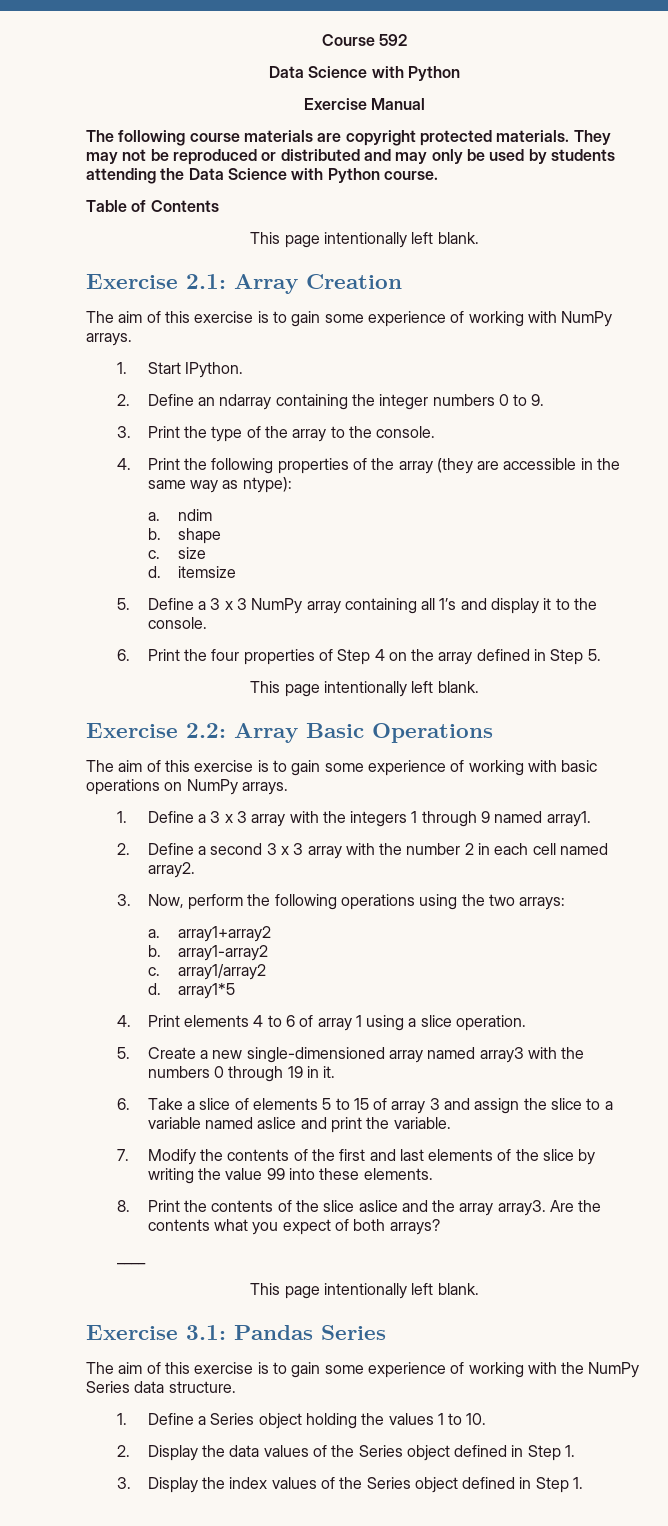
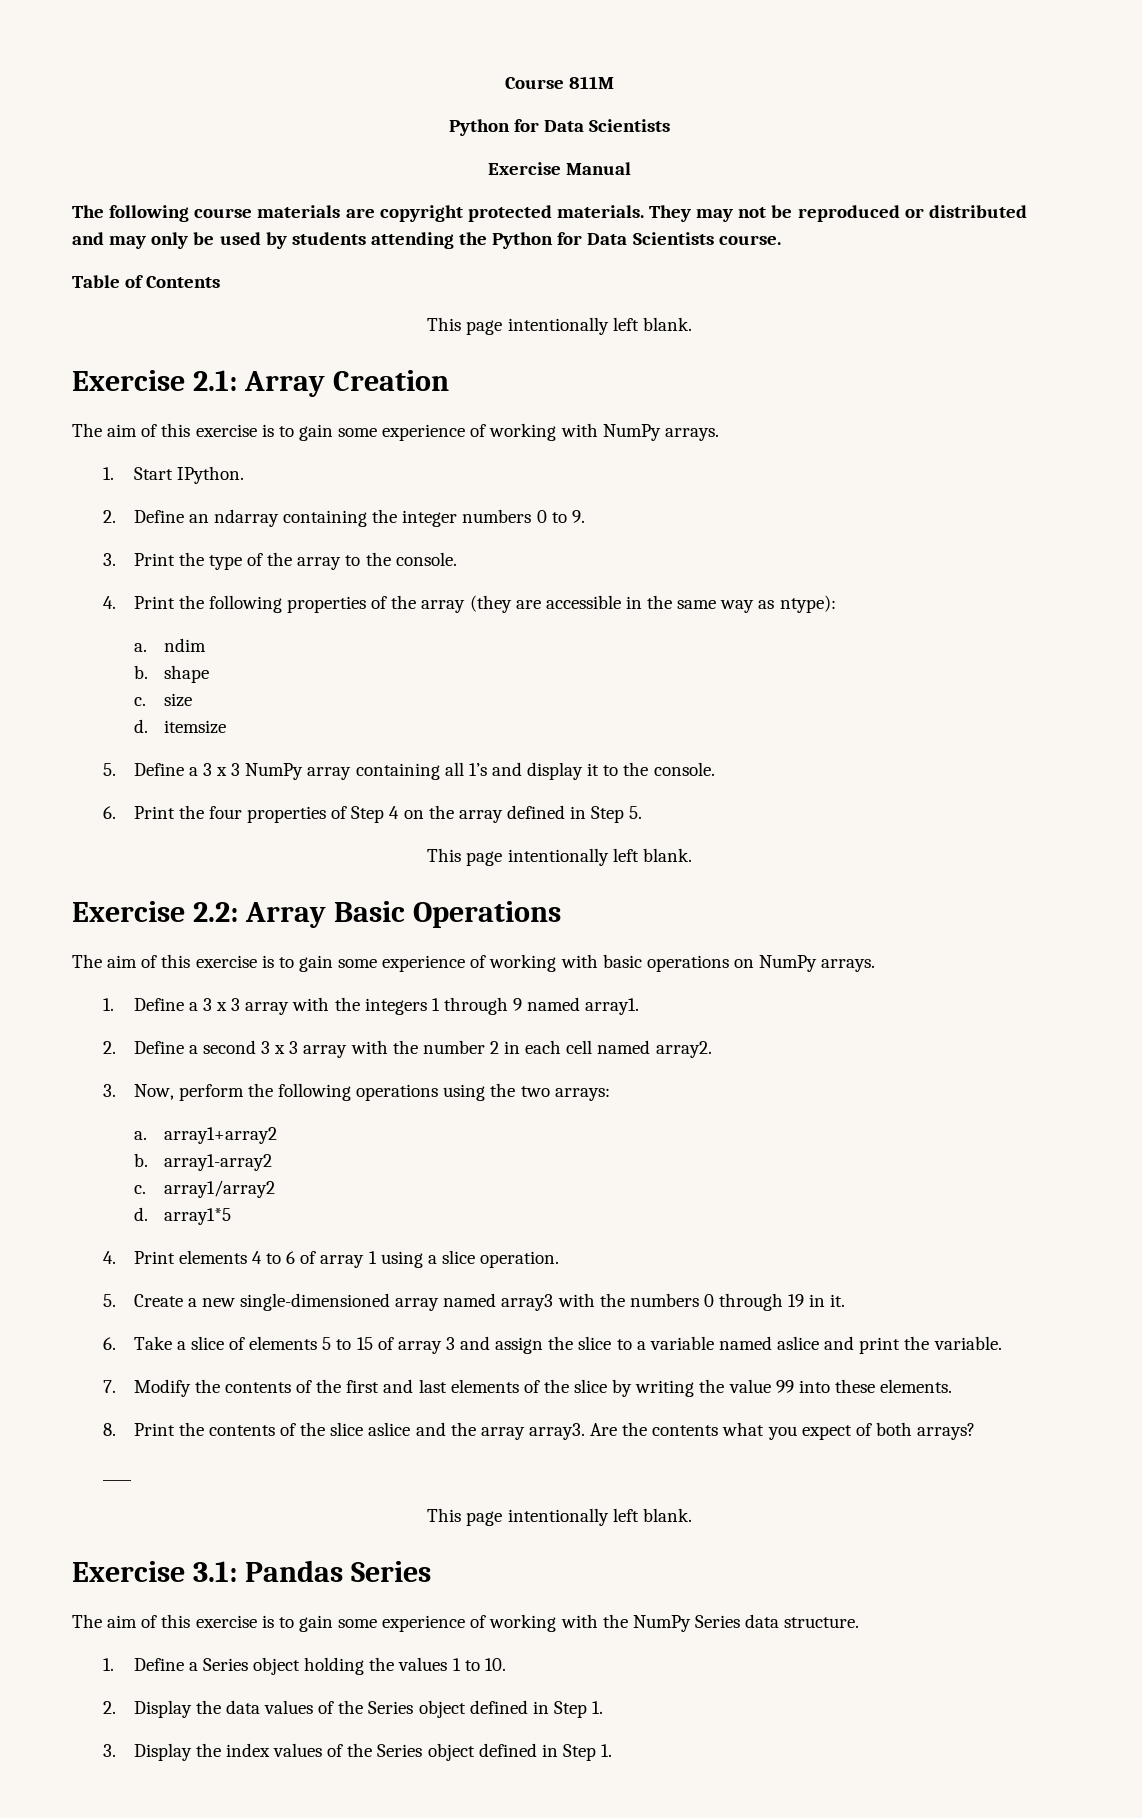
- Course 592
- Data Science with Python
+ Course 811M
+ Python for Data Scientists
- They may not be reproduced or distributed and may only be used by students attending the Data Science with Python course.
+ They may not be reproduced or distributed and may only be used by students attending the Python for Data Scientists course.

